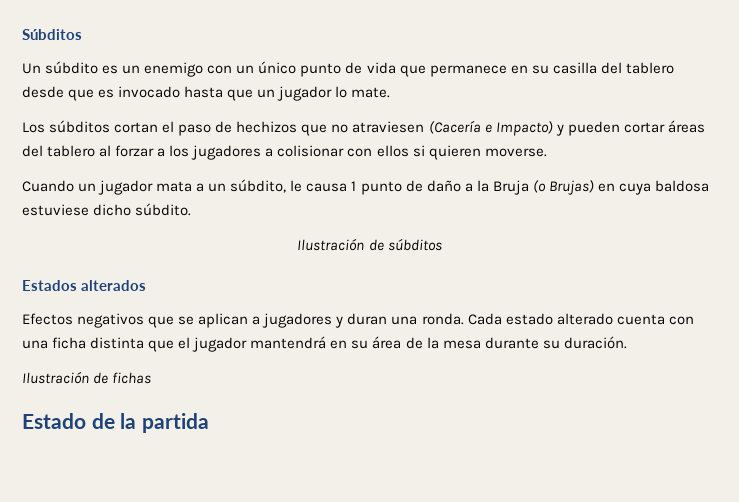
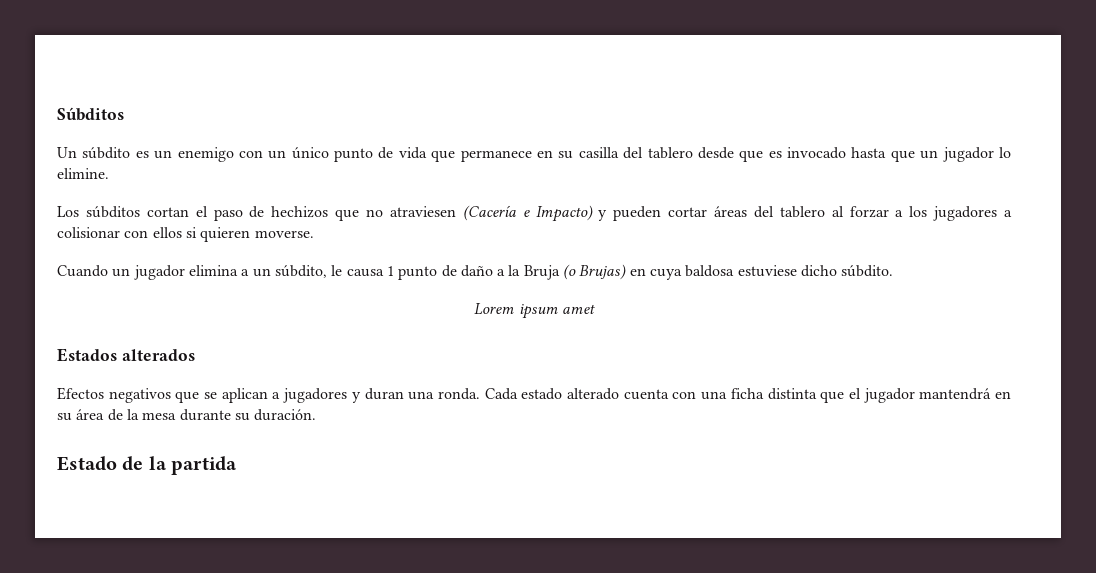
- Un súbdito es un enemigo con un único punto de vida que permanece en su casilla del tablero desde que es invocado hasta que un jugador lo mate.
+ Un súbdito es un enemigo con un único punto de vida que permanece en su casilla del tablero desde que es invocado hasta que un jugador lo elimine.
- Cuando un jugador mata a un súbdito, le causa 1 punto de daño a la Bruja (o Brujas) en cuya baldosa estuviese dicho súbdito.
+ Cuando un jugador elimina a un súbdito, le causa 1 punto de daño a la Bruja (o Brujas) en cuya baldosa estuviese dicho súbdito.
- Ilustración de súbditos
+ Lorem ipsum amet
- Ilustración de fichas

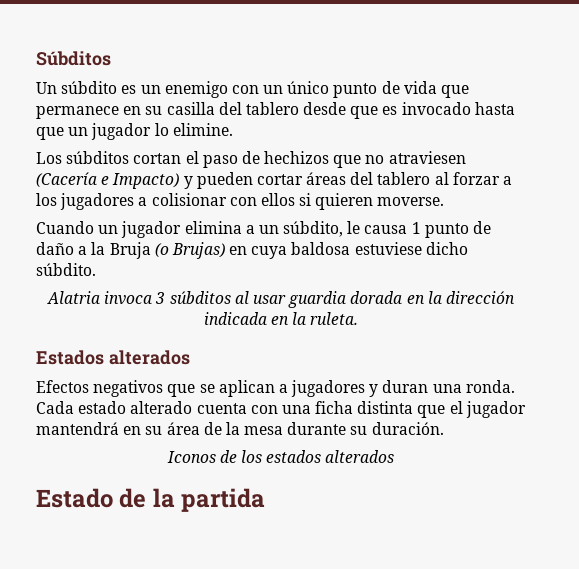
- Lorem ipsum amet
+ Alatria invoca 3 súbditos al usar guardia dorada en la dirección indicada en la ruleta.
+ Iconos de los estados alterados

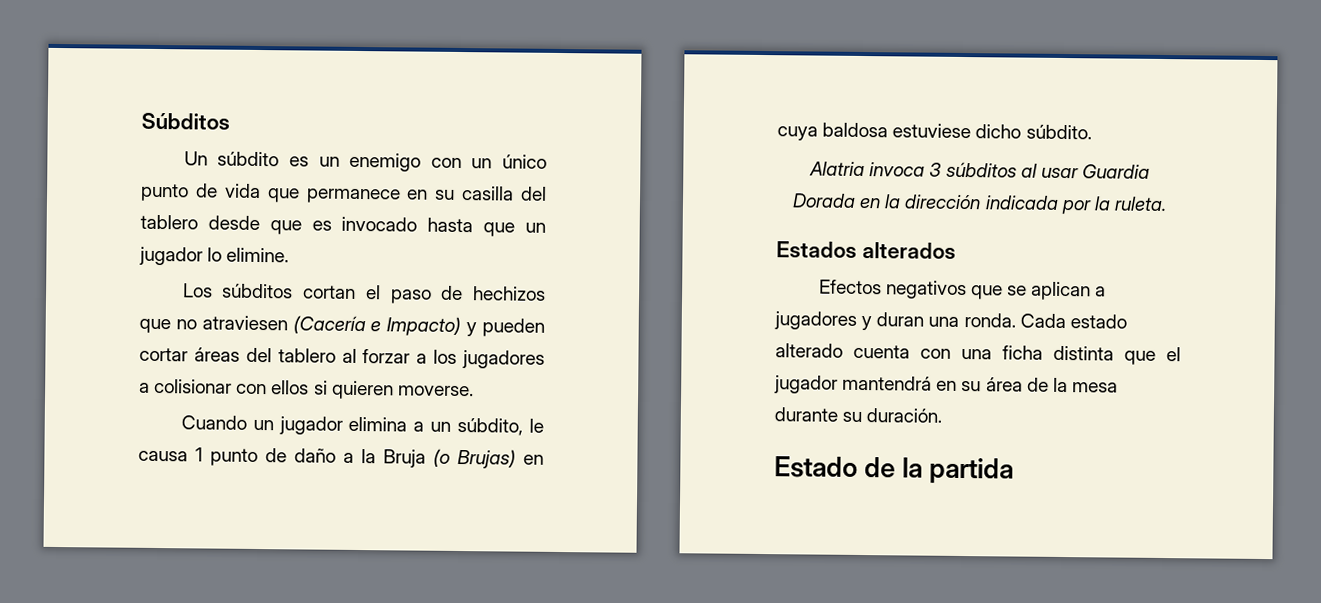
- Alatria invoca 3 súbditos al usar guardia dorada en la dirección indicada en la ruleta.
+ Alatria invoca 3 súbditos al usar Guardia Dorada en la dirección indicada por la ruleta.
- Iconos de los estados alterados

